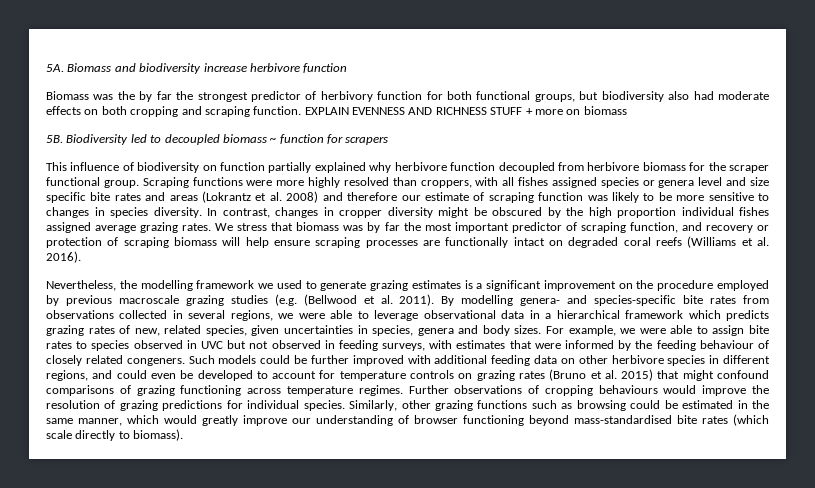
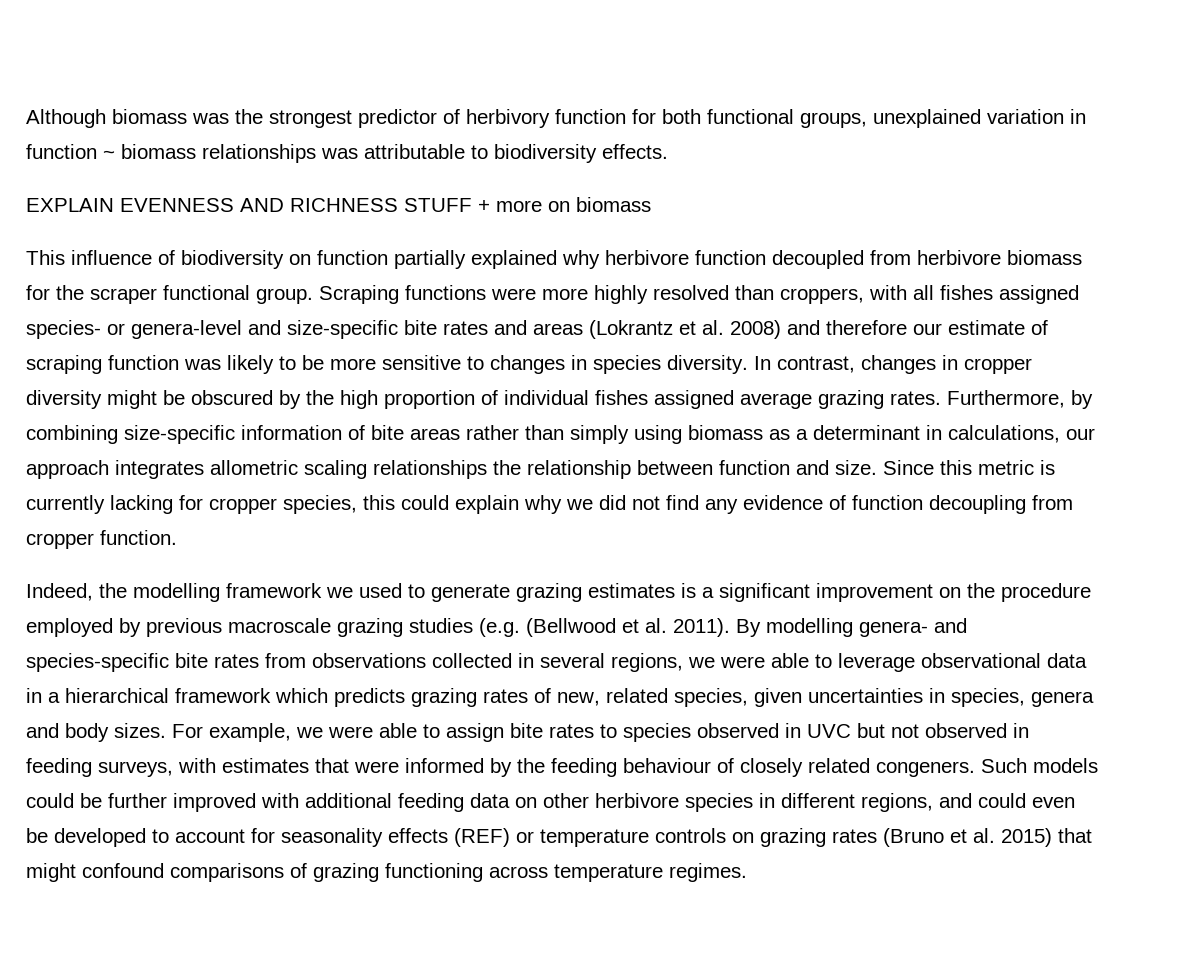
- 5A. Biomass and biodiversity increase herbivore function
- Biomass was the by far the strongest predictor of herbivory function for both functional groups, but biodiversity also had moderate effects on both cropping and scraping function. EXPLAIN EVENNESS AND RICHNESS STUFF + more on biomass
+ Although biomass was the strongest predictor of herbivory function for both functional groups, unexplained variation in function ~ biomass relationships was attributable to biodiversity effects.
+ EXPLAIN EVENNESS AND RICHNESS STUFF + more on biomass
- 5B. Biodiversity led to decoupled biomass ~ function for scrapers
- Scraping functions were more highly resolved than croppers, with all fishes assigned species or genera level and size specific bite rates and areas (Lokrantz et al. 2008) and therefore our estimate of scraping function was likely to be more sensitive to changes in species diversity.
+ Scraping functions were more highly resolved than croppers, with all fishes assigned species- or genera-level and size-specific bite rates and areas (Lokrantz et al. 2008) and therefore our estimate of scraping function was likely to be more sensitive to changes in species diversity.
- In contrast, changes in cropper diversity might be obscured by the high proportion individual fishes assigned average grazing rates.
+ In contrast, changes in cropper diversity might be obscured by the high proportion of individual fishes assigned average grazing rates.
- We stress that biomass was by far the most important predictor of scraping function, and recovery or protection of scraping biomass will help ensure scraping processes are functionally intact on degraded coral reefs (Williams et al. 2016).
- Nevertheless, the modelling framework we used to generate grazing estimates is a significant improvement on the procedure employed by previous macroscale grazing studies (e.g. (Bellwood et al. 2011).
+ Furthermore, by combining size-specific information of bite areas rather than simply using biomass as a determinant in calculations, our approach integrates allometric scaling relationships the relationship between function and size. Since this metric is currently lacking for cropper species, this could explain why we did not find any evidence of function decoupling from cropper function.
+ Indeed, the modelling framework we used to generate grazing estimates is a significant improvement on the procedure employed by previous macroscale grazing studies (e.g. (Bellwood et al. 2011).
- Such models could be further improved with additional feeding data on other herbivore species in different regions, and could even be developed to account for temperature controls on grazing rates (Bruno et al. 2015) that might confound comparisons of grazing functioning across temperature regimes. Further observations of cropping behaviours would improve the resolution of grazing predictions for individual species. Similarly, other grazing functions such as browsing could be estimated in the same manner, which would greatly improve our understanding of browser functioning beyond mass-standardised bite rates (which scale directly to biomass).
+ Such models could be further improved with additional feeding data on other herbivore species in different regions, and could even be developed to account for seasonality effects (REF) or temperature controls on grazing rates (Bruno et al. 2015) that might confound comparisons of grazing functioning across temperature regimes.

